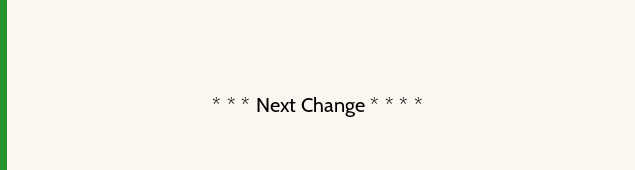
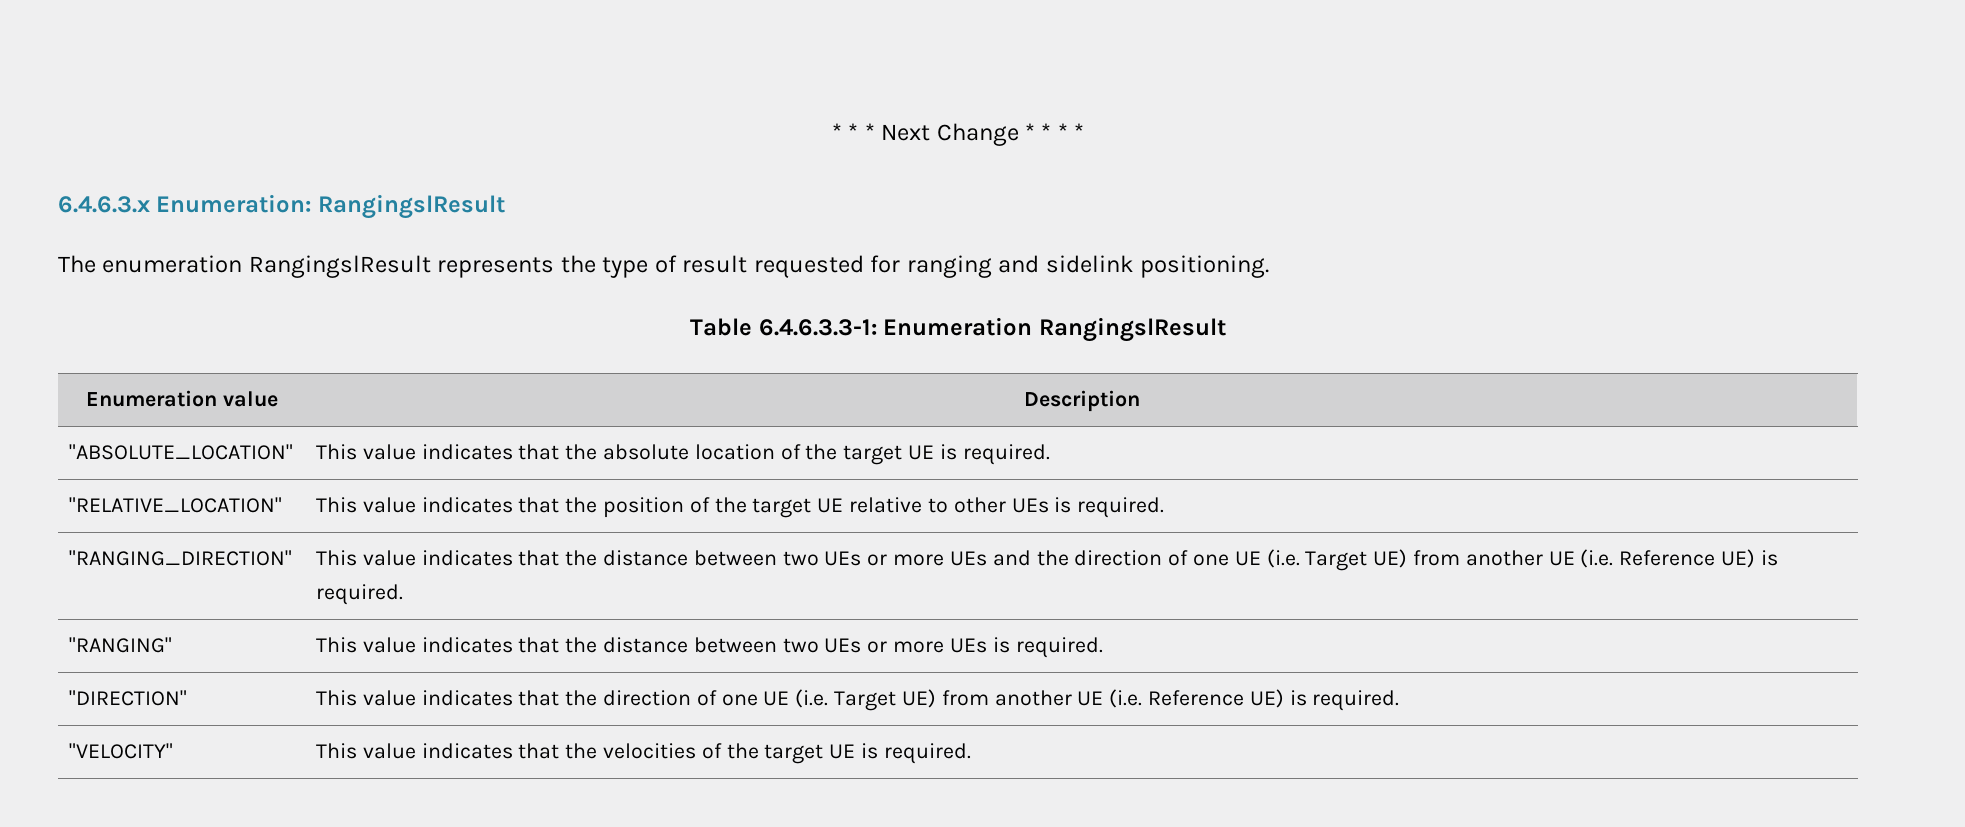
+ 6.4.6.3.x Enumeration: RangingslResult
+ The enumeration RangingslResult represents the type of result requested for ranging and sidelink positioning.
+ Table 6.4.6.3.3-1: Enumeration RangingslResult
+ Enumeration value | Description
+ "ABSOLUTE_LOCATION" | This value indicates that the absolute location of the target UE is required.
+ "RELATIVE_LOCATION" | This value indicates that the position of the target UE relative to other UEs is required.
+ "RANGING_DIRECTION" | This value indicates that the distance between two UEs or more UEs and the direction of one UE (i.e. Target UE) from another UE (i.e. Reference UE) is required.
+ "RANGING" | This value indicates that the distance between two UEs or more UEs is required.
+ "DIRECTION" | This value indicates that the direction of one UE (i.e. Target UE) from another UE (i.e. Reference UE) is required.
+ "VELOCITY" | This value indicates that the velocities of the target UE is required.

